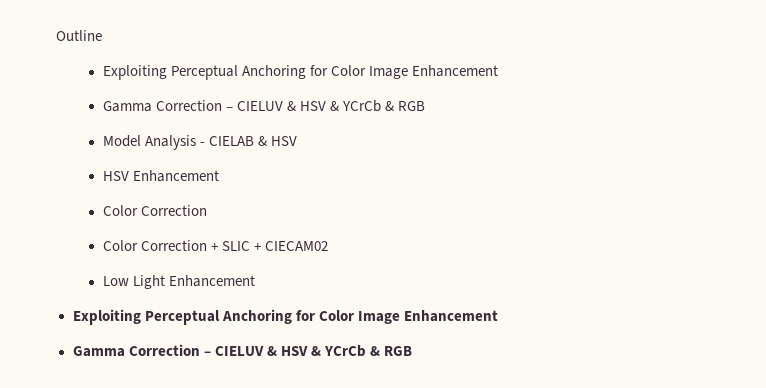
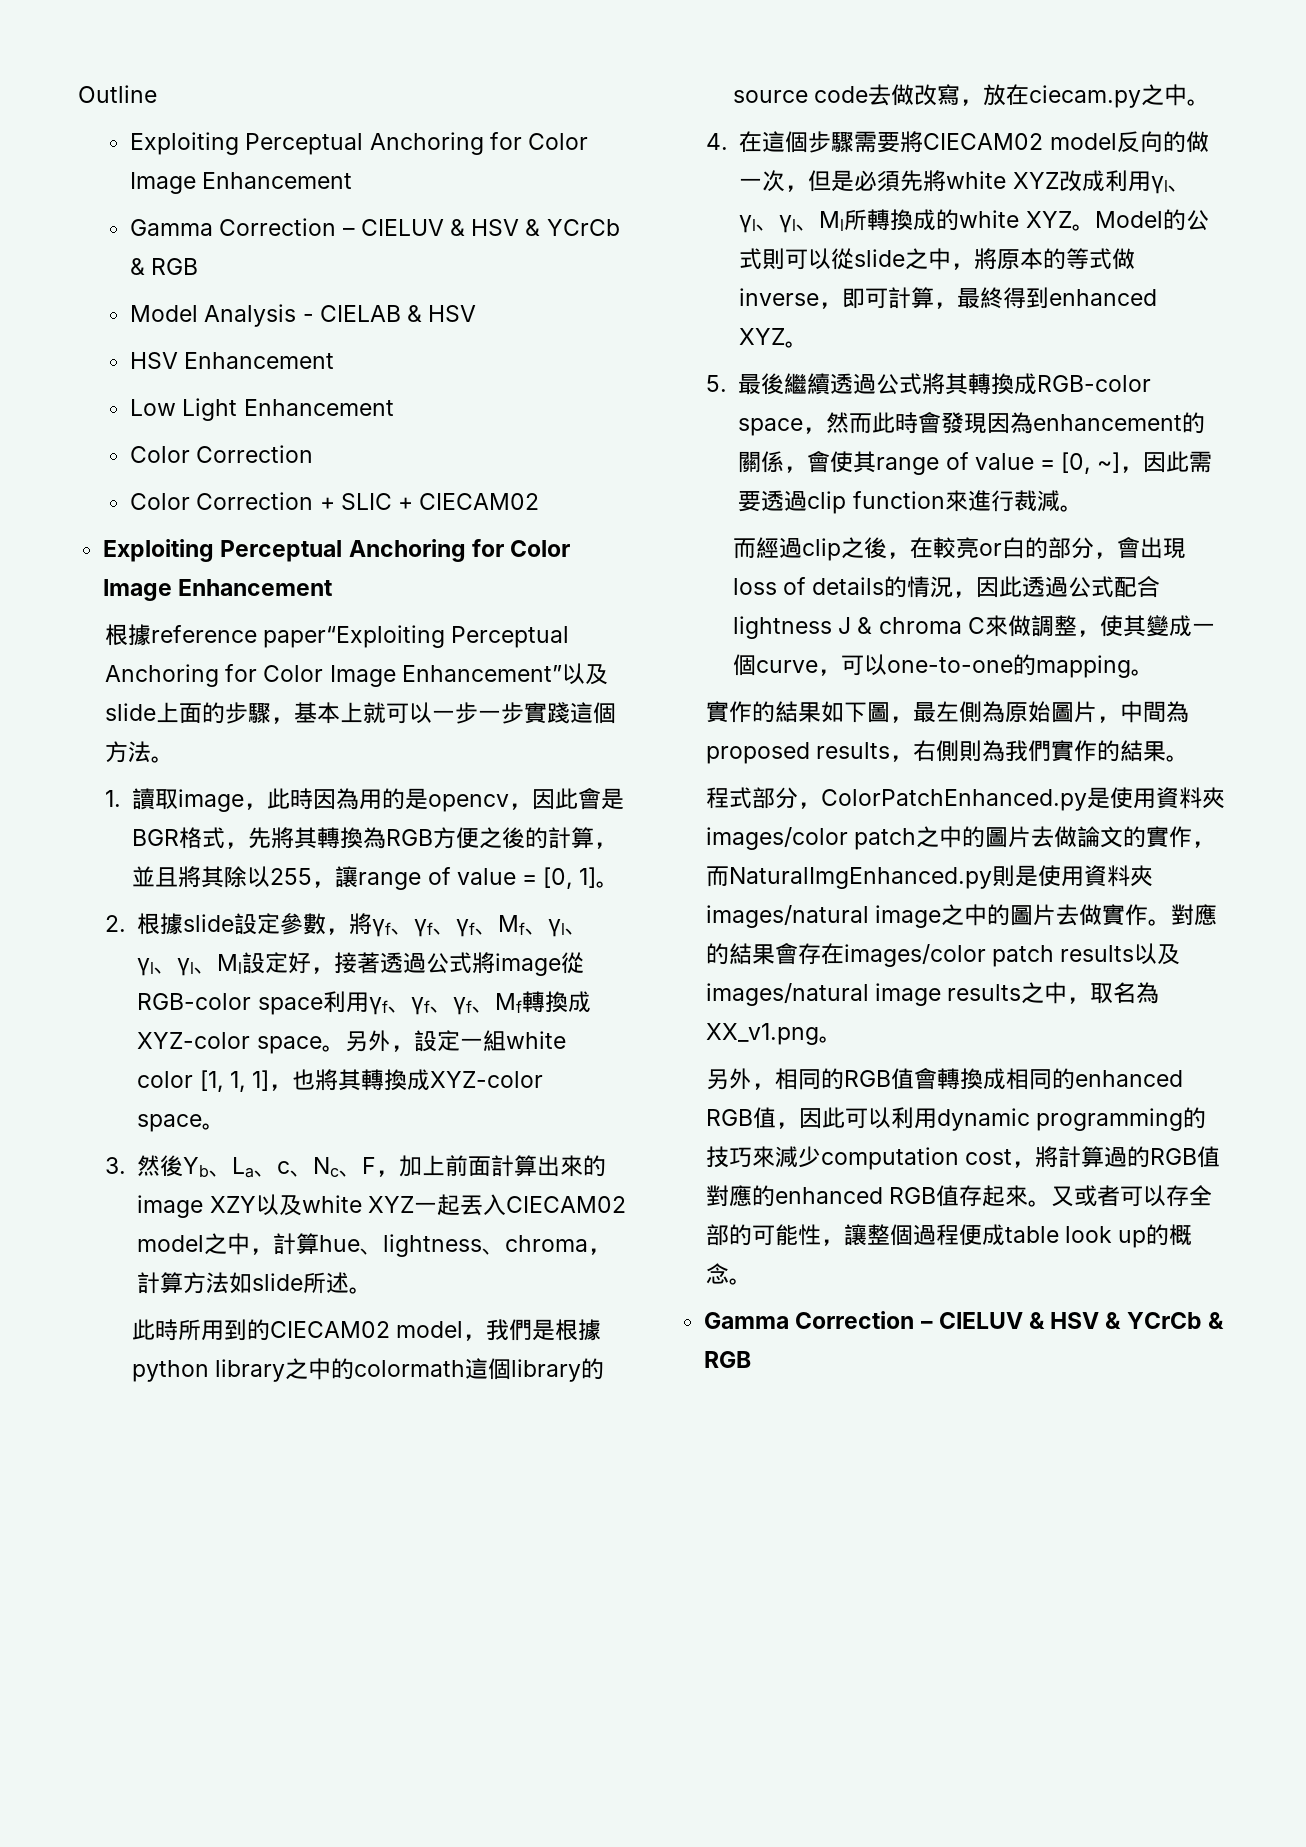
+ Low Light Enhancement
  Color Correction + SLIC + CIECAM02
- Low Light Enhancement
  Exploiting Perceptual Anchoring for Color Image Enhancement
+ 根據reference paper“Exploiting Perceptual Anchoring for Color Image Enhancement”以及slide上面的步驟，基本上就可以一步一步實踐這個方法。
+ 1.讀取image，此時因為用的是opencv，因此會是BGR格式，先將其轉換為RGB方便之後的計算，並且將其除以255，讓range of value = [0, 1]。
+ 2.根據slide設定參數，將γf、γf、γf、Mf、γl、γl、γl、Ml設定好，接著透過公式將image從RGB-color space利用γf、γf、γf、Mf轉換成XYZ-color space。另外，設定一組white color [1, 1, 1]，也將其轉換成XYZ-color space。
+ 3.然後Yb、La、c、Nc、F，加上前面計算出來的image XZY以及white XYZ一起丟入CIECAM02 model之中，計算hue、lightness、chroma，計算方法如slide所述。
+ 此時所用到的CIECAM02 model，我們是根據python library之中的colormath這個library的source code去做改寫，放在ciecam.py之中。
+ 4.在這個步驟需要將CIECAM02 model反向的做一次，但是必須先將white XYZ改成利用γl、γl、γl、Ml所轉換成的white XYZ。Model的公式則可以從slide之中，將原本的等式做inverse，即可計算，最終得到enhanced XYZ。
+ 5.最後繼續透過公式將其轉換成RGB-color space，然而此時會發現因為enhancement的關係，會使其range of value = [0, ~]，因此需要透過clip function來進行裁減。
+ 而經過clip之後，在較亮or白的部分，會出現loss of details的情況，因此透過公式配合lightness J & chroma C來做調整，使其變成一個curve，可以one-to-one的mapping。
+ 實作的結果如下圖，最左側為原始圖片，中間為proposed results，右側則為我們實作的結果。
+ 程式部分，ColorPatchEnhanced.py是使用資料夾images/color patch之中的圖片去做論文的實作，而NaturalImgEnhanced.py則是使用資料夾images/natural image之中的圖片去做實作。對應的結果會存在images/color patch results以及images/natural image results之中，取名為XX_v1.png。
+ 另外，相同的RGB值會轉換成相同的enhanced RGB值，因此可以利用dynamic programming的技巧來減少computation cost，將計算過的RGB值對應的enhanced RGB值存起來。又或者可以存全部的可能性，讓整個過程便成table look up的概念。

